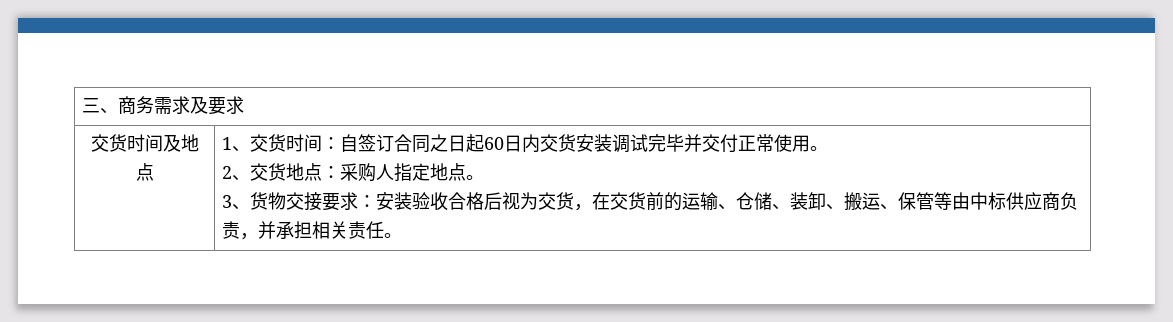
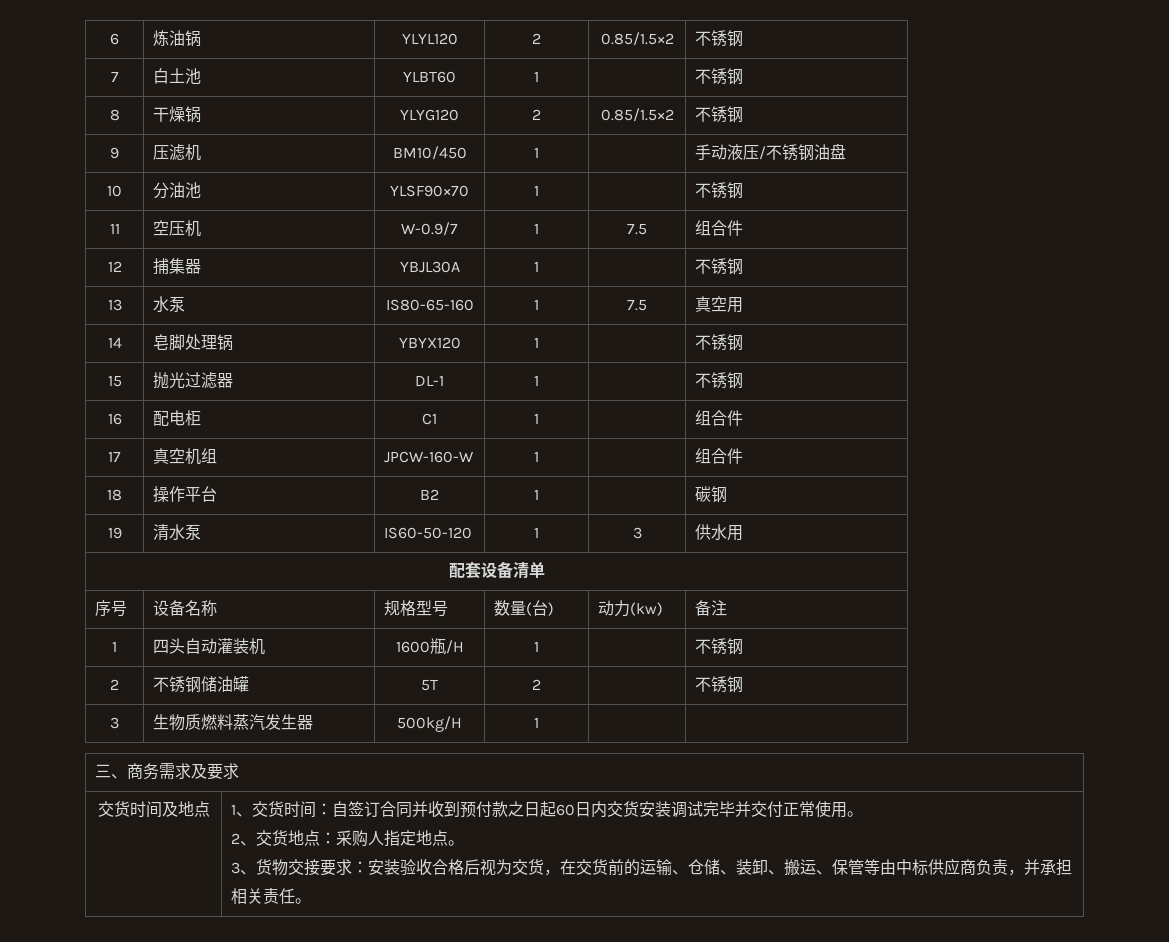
+ 6 | 炼油锅 | YLYL120 | 2 | 0.85/1.5×2 | 不锈钢
+ 7 | 白土池 | YLBT60 | 1 | | 不锈钢
+ 8 | 干燥锅 | YLYG120 | 2 | 0.85/1.5×2 | 不锈钢
+ 9 | 压滤机 | BM10/450 | 1 | | 手动液压/不锈钢油盘
+ 10 | 分油池 | YLSF90×70 | 1 | | 不锈钢
+ 11 | 空压机 | W-0.9/7 | 1 | 7.5 | 组合件
+ 12 | 捕集器 | YBJL30A | 1 | | 不锈钢
+ 13 | 水泵 | IS80-65-160 | 1 | 7.5 | 真空用
+ 14 | 皂脚处理锅 | YBYX120 | 1 | | 不锈钢
+ 15 | 抛光过滤器 | DL-1 | 1 | | 不锈钢
+ 16 | 配电柜 | C1 | 1 | | 组合件
+ 17 | 真空机组 | JPCW-160-W | 1 | | 组合件
+ 18 | 操作平台 | B2 | 1 | | 碳钢
+ 19 | 清水泵 | IS60-50-120 | 1 | 3 | 供水用
+ 配套设备清单
+ 序号 | 设备名称 | 规格型号 | 数量(台) | 动力(kw) | 备注
+ 1 | 四头自动灌装机 | 1600瓶/H | 1 | | 不锈钢
+ 2 | 不锈钢储油罐 | 5T | 2 | | 不锈钢
+ 3 | 生物质燃料蒸汽发生器 | 500kg/H | 1 | |
- 1、交货时间：自签订合同之日起60日内交货安装调试完毕并交付正常使用。
+ 1、交货时间：自签订合同并收到预付款之日起60日内交货安装调试完毕并交付正常使用。

